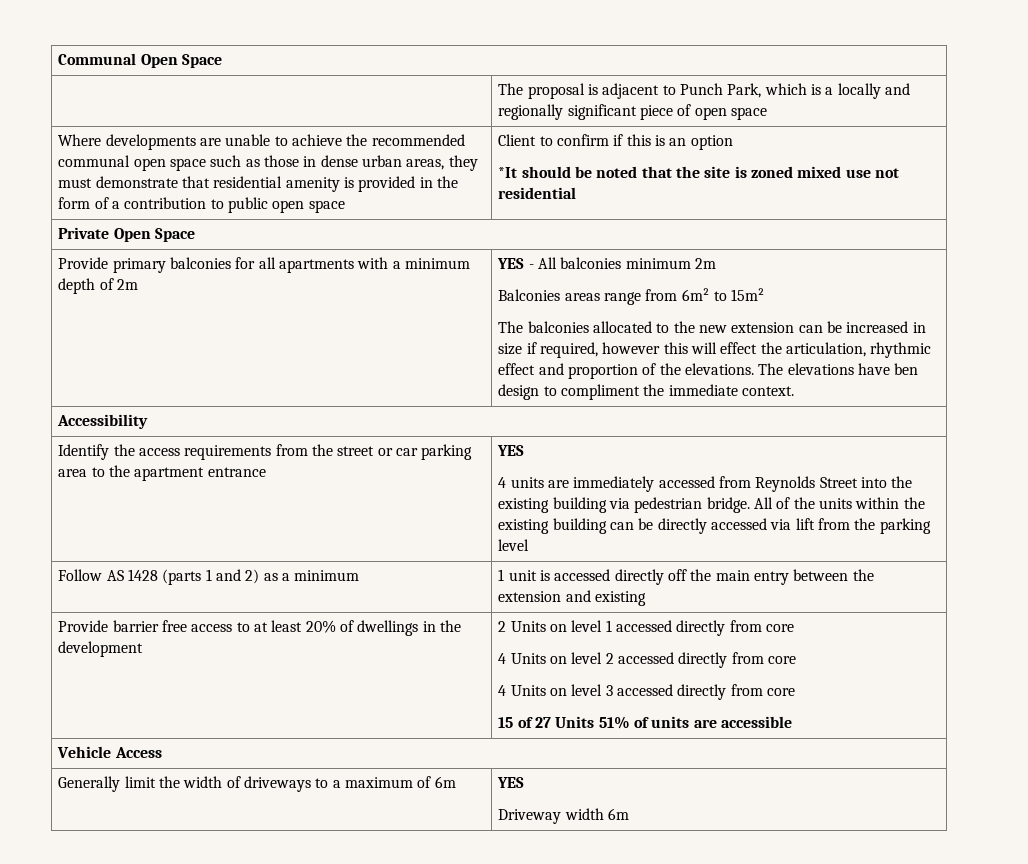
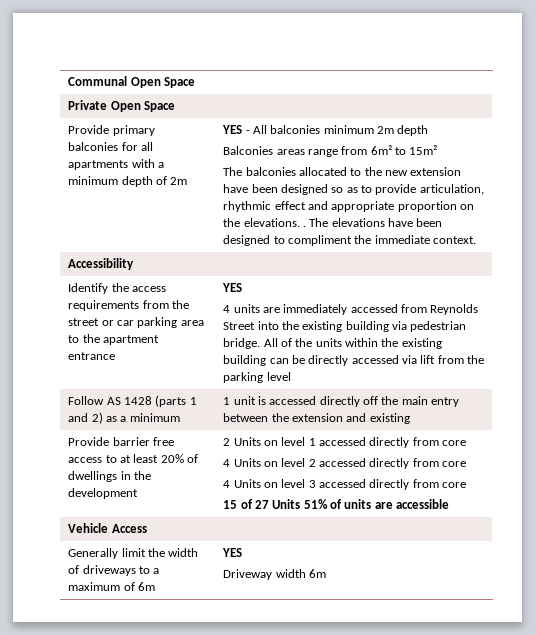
- | The proposal is adjacent to Punch Park, which is a locally and regionally significant piece of open space
- Where developments are unable to achieve the recommended communal open space such as those in dense urban areas, they must demonstrate that residential amenity is provided in the form of a contribution to public open space | Client to confirm if this is an option
- *It should be noted that the site is zoned mixed use not residential
- YES - All balconies minimum 2m
+ YES - All balconies minimum 2m depth
- The balconies allocated to the new extension can be increased in size if required, however this will effect the articulation, rhythmic effect and proportion of the elevations.
+ The balconies allocated to the new extension have been designed so as to provide articulation, rhythmic effect and appropriate proportion on the elevations. .
- The elevations have ben design to compliment the immediate context.
+ The elevations have been designed to compliment the immediate context.

